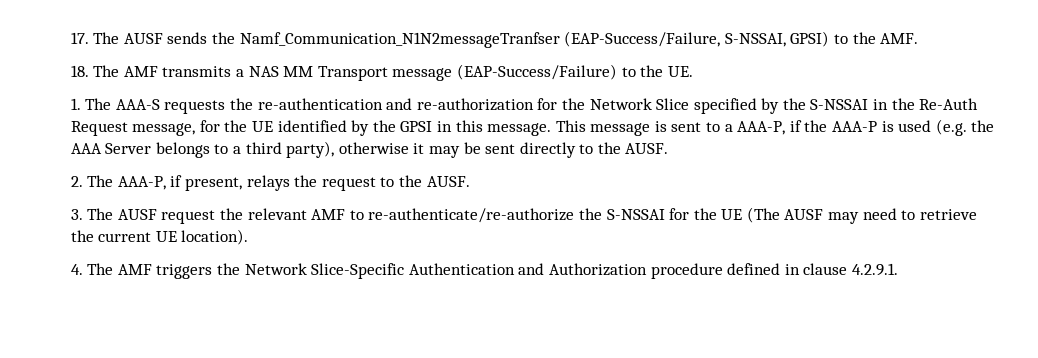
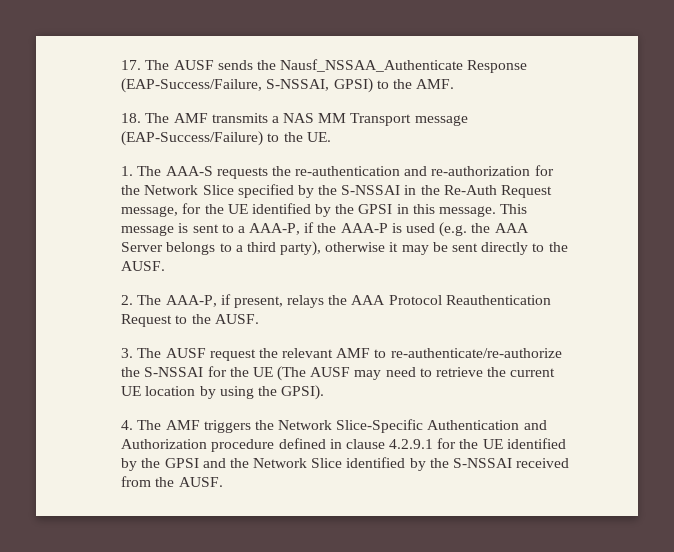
- 17. The AUSF sends the Namf_Communication_N1N2messageTranfser (EAP-Success/Failure, S-NSSAI, GPSI) to the AMF.
+ 17. The AUSF sends the Nausf_NSSAA_Authenticate Response (EAP-Success/Failure, S-NSSAI, GPSI) to the AMF.
- 2. The AAA-P, if present, relays the request to the AUSF.
+ 2. The AAA-P, if present, relays the AAA Protocol Reauthentication Request to the AUSF.
- 3. The AUSF request the relevant AMF to re-authenticate/re-authorize the S-NSSAI for the UE (The AUSF may need to retrieve the current UE location).
+ 3. The AUSF request the relevant AMF to re-authenticate/re-authorize the S-NSSAI for the UE (The AUSF may need to retrieve the current UE location by using the GPSI).
- 4. The AMF triggers the Network Slice-Specific Authentication and Authorization procedure defined in clause 4.2.9.1.
+ 4. The AMF triggers the Network Slice-Specific Authentication and Authorization procedure defined in clause 4.2.9.1 for the UE identified by the GPSI and the Network Slice identified by the S-NSSAI received from the AUSF.

